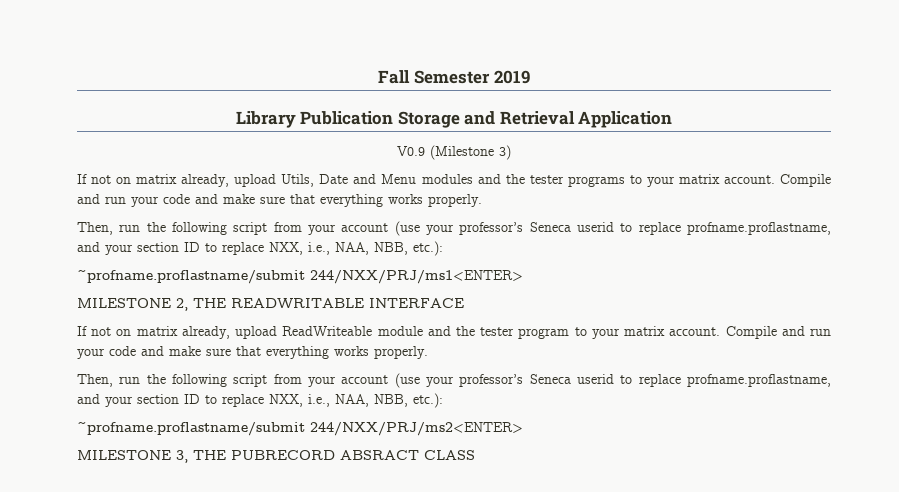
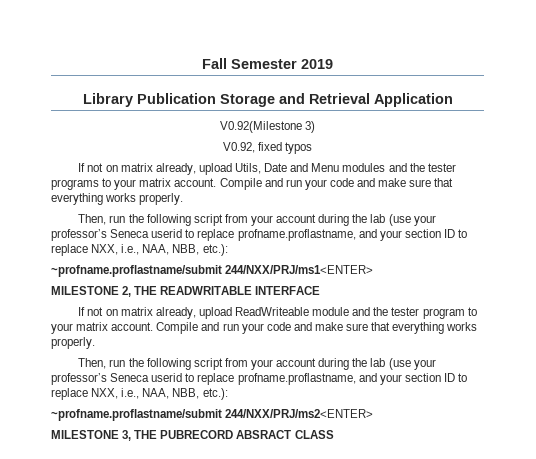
- V0.9 (Milestone 3)
+ V0.92(Milestone 3)
+ V0.92, fixed typos
  If not on matrix already, upload Utils, Date and Menu modules and the tester programs to your matrix account. Compile and run your code and make sure that everything works properly.
- Then, run the following script from your account (use your professor’s Seneca userid to replace profname.proflastname, and your section ID to replace NXX, i.e., NAA, NBB, etc.):
+ Then, run the following script from your account during the lab (use your professor’s Seneca userid to replace profname.proflastname, and your section ID to replace NXX, i.e., NAA, NBB, etc.):
  If not on matrix already, upload ReadWriteable module and the tester program to your matrix account. Compile and run your code and make sure that everything works properly.
- Then, run the following script from your account (use your professor’s Seneca userid to replace profname.proflastname, and your section ID to replace NXX, i.e., NAA, NBB, etc.):
+ Then, run the following script from your account during the lab (use your professor’s Seneca userid to replace profname.proflastname, and your section ID to replace NXX, i.e., NAA, NBB, etc.):

